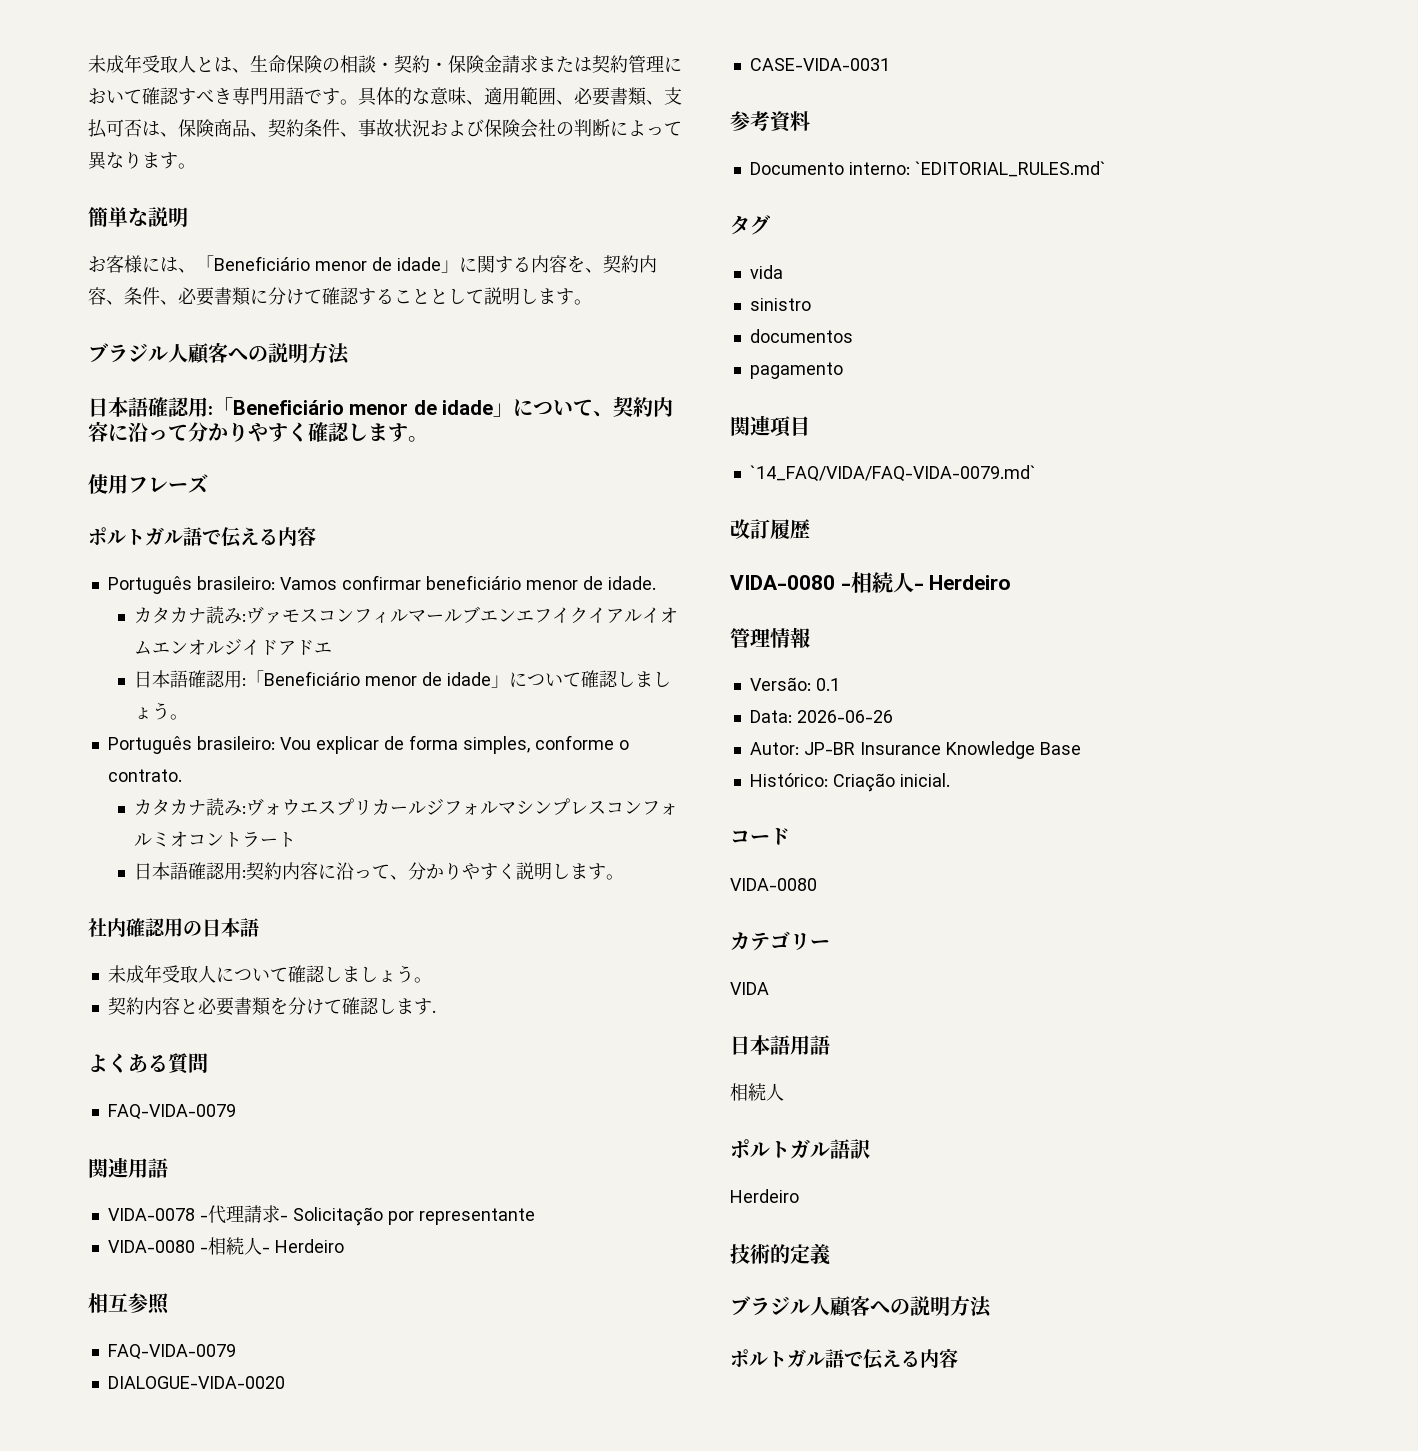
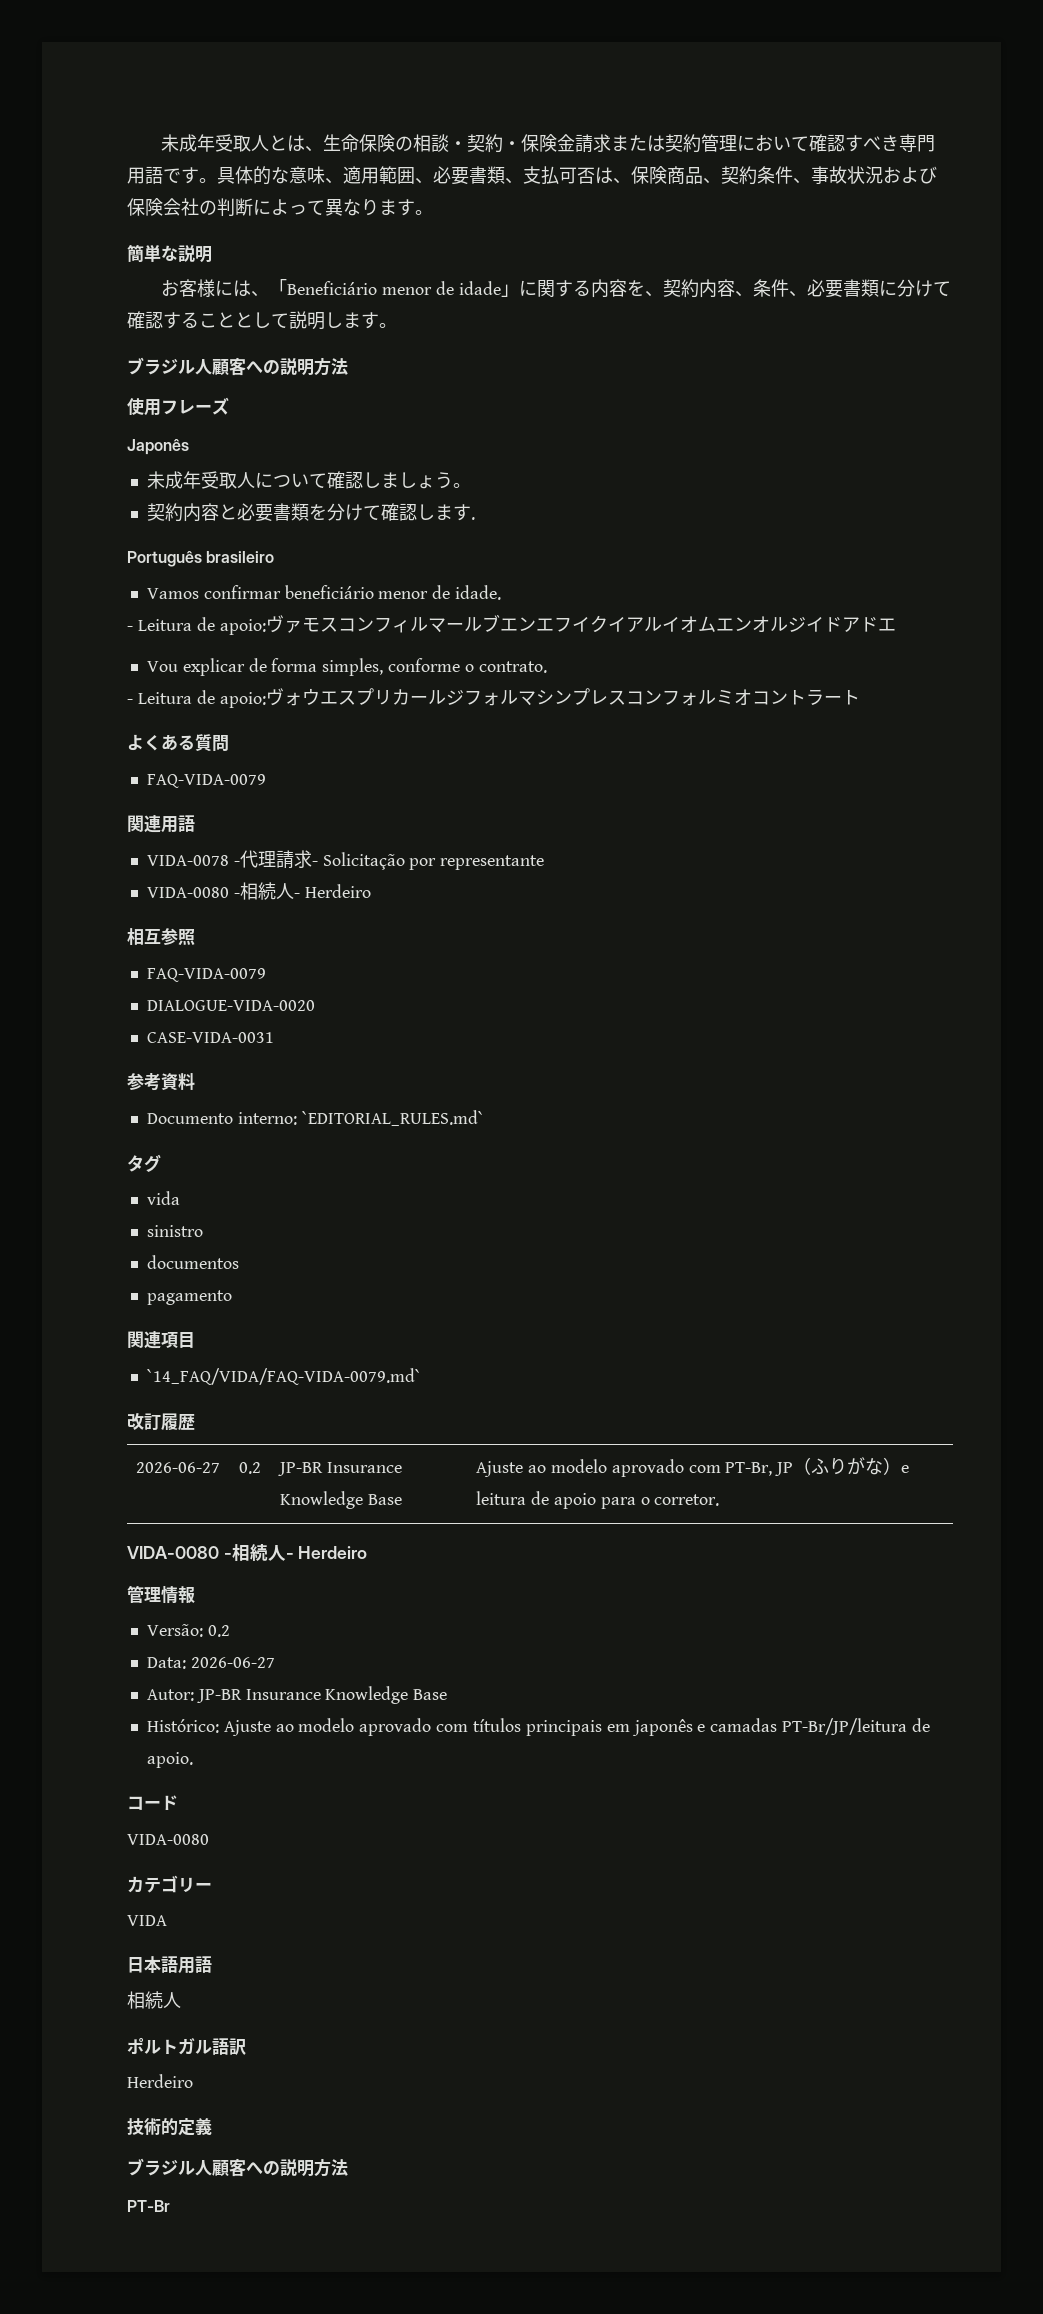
- 日本語確認用:「Beneficiário menor de idade」について、契約内容に沿って分かりやすく確認します。
  使用フレーズ
- ポルトガル語で伝える内容
- Português brasileiro: Vamos confirmar beneficiário menor de idade.
- カタカナ読み:ヴァモスコンフィルマールブエンエフイクイアルイオムエンオルジイドアドエ
- 日本語確認用:「Beneficiário menor de idade」について確認しましょう。
- Português brasileiro: Vou explicar de forma simples, conforme o contrato.
- カタカナ読み:ヴォウエスプリカールジフォルマシンプレスコンフォルミオコントラート
- 日本語確認用:契約内容に沿って、分かりやすく説明します。
- 社内確認用の日本語
+ Japonês
+ Português brasileiro
+ Vamos confirmar beneficiário menor de idade.
+ - Leitura de apoio:ヴァモスコンフィルマールブエンエフイクイアルイオムエンオルジイドアドエ
+ Vou explicar de forma simples, conforme o contrato.
+ - Leitura de apoio:ヴォウエスプリカールジフォルマシンプレスコンフォルミオコントラート
+ 2026-06-27 | 0.2 | JP-BR Insurance Knowledge Base | Ajuste ao modelo aprovado com PT-Br, JP（ふりがな）e leitura de apoio para o corretor.
- Versão: 0.1
+ Versão: 0.2
- Data: 2026-06-26
+ Data: 2026-06-27
- Histórico: Criação inicial.
+ Histórico: Ajuste ao modelo aprovado com títulos principais em japonês e camadas PT-Br/JP/leitura de apoio.
  技術的定義
  ブラジル人顧客への説明方法
- ポルトガル語で伝える内容
+ PT-Br

